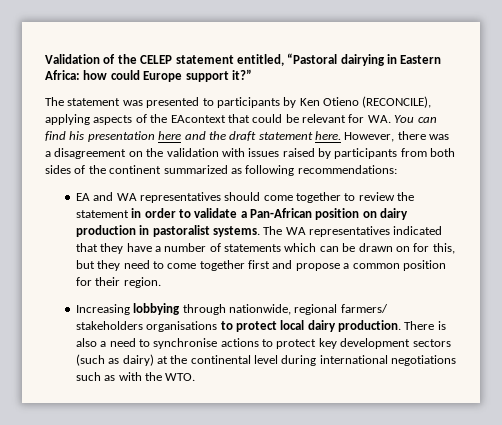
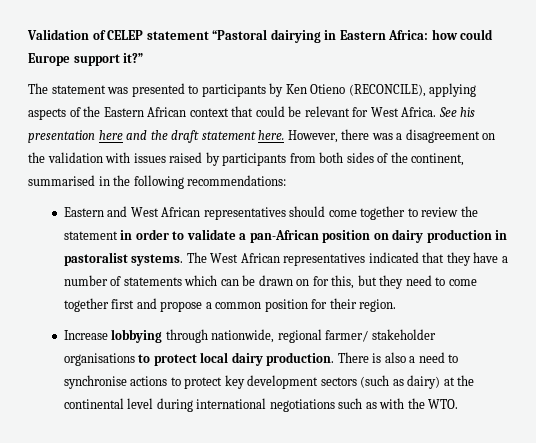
- Validation of the CELEP statement entitled, “Pastoral dairying in Eastern Africa: how could Europe support it?”
+ Validation of CELEP statement “Pastoral dairying in Eastern Africa: how could Europe support it?”
- The statement was presented to participants by Ken Otieno (RECONCILE), applying aspects of the EAcontext that could be relevant for WA. You can find his presentation here and the draft statement here.
+ The statement was presented to participants by Ken Otieno (RECONCILE), applying aspects of the Eastern African context that could be relevant for West Africa. See his presentation here and the draft statement here.
- However, there was a disagreement on the validation with issues raised by participants from both sides of the continent summarized as following recommendations:
- EA and WA representatives should come together to review the statement in order to validate a Pan-African position on dairy production in pastoralist systems.
+ However, there was a disagreement on the validation with issues raised by participants from both sides of the continent, summarised in the following recommendations:
+ Eastern and West African representatives should come together to review the statement in order to validate a pan-African position on dairy production in pastoralist systems.
- The WA representatives indicated that they have a number of statements which can be drawn on for this, but they need to come together first and propose a common position for their region.
+ The West African representatives indicated that they have a number of statements which can be drawn on for this, but they need to come together first and propose a common position for their region.
- Increasing lobbying through nationwide, regional farmers/ stakeholders organisations to protect local dairy production.
+ Increase lobbying through nationwide, regional farmer/ stakeholder organisations to protect local dairy production.

